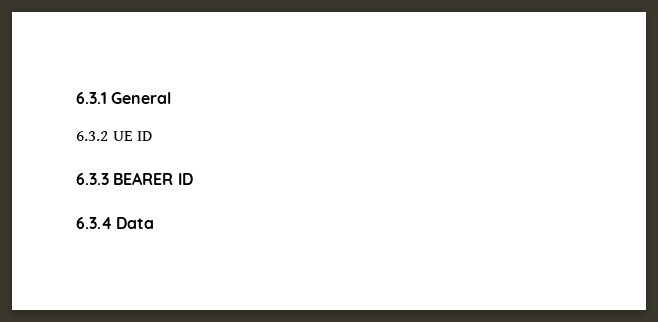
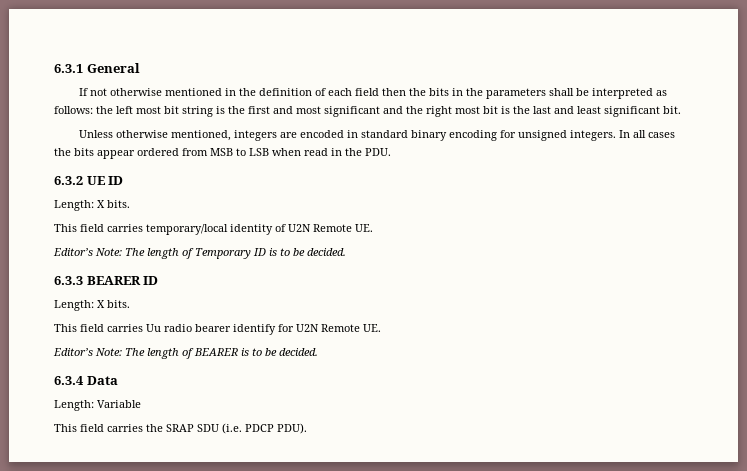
+ If not otherwise mentioned in the definition of each field then the bits in the parameters shall be interpreted as follows: the left most bit string is the first and most significant and the right most bit is the last and least significant bit.
+ Unless otherwise mentioned, integers are encoded in standard binary encoding for unsigned integers. In all cases the bits appear ordered from MSB to LSB when read in the PDU.
  6.3.2 UE ID
+ Length: X bits.
+ This field carries temporary/local identity of U2N Remote UE.
+ Editor’s Note: The length of Temporary ID is to be decided.
  6.3.3 BEARER ID
+ Length: X bits.
+ This field carries Uu radio bearer identify for U2N Remote UE.
+ Editor’s Note: The length of BEARER is to be decided.
  6.3.4 Data
+ Length: Variable
+ This field carries the SRAP SDU (i.e. PDCP PDU).

